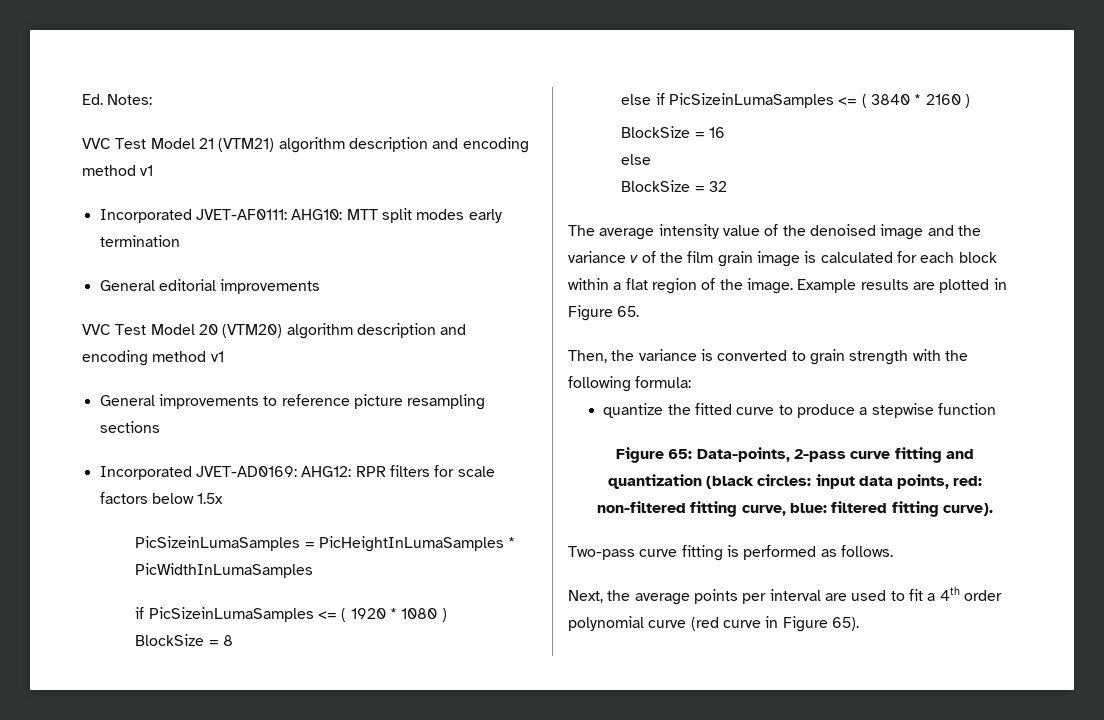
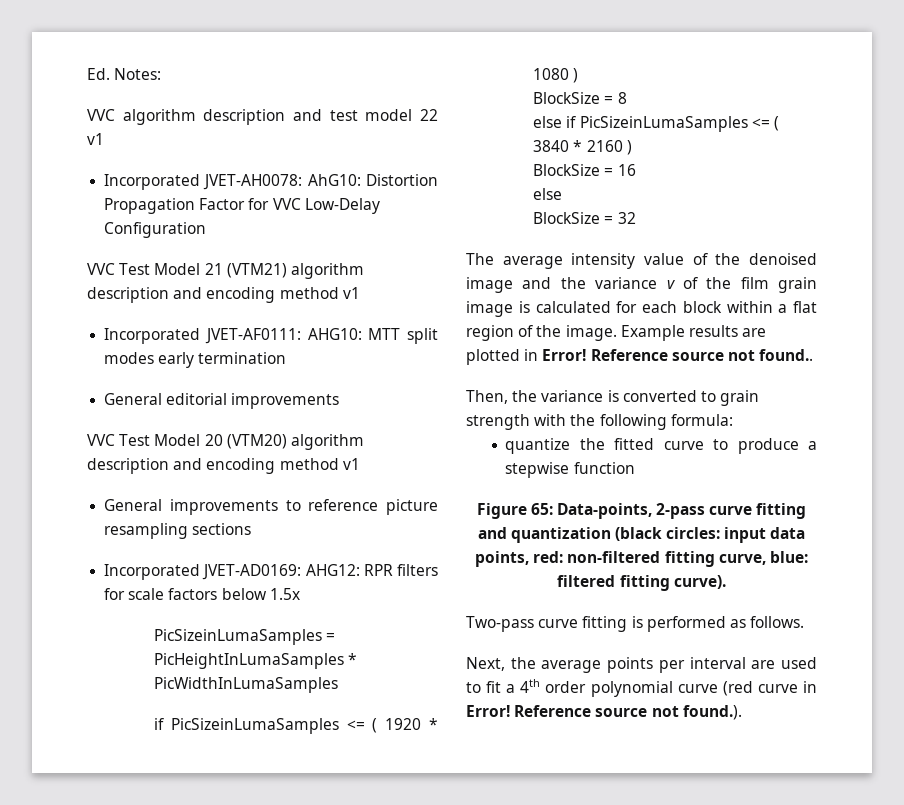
+ VVC algorithm description and test model 22 v1
+ Incorporated JVET-AH0078: AhG10: Distortion Propagation Factor for VVC Low-Delay Configuration
- Example results are plotted in Figure 65.
+ Example results are plotted in Error! Reference source not found..
- Next, the average points per interval are used to fit a 4th order polynomial curve (red curve in Figure 65).
+ Next, the average points per interval are used to fit a 4th order polynomial curve (red curve in Error! Reference source not found.).

